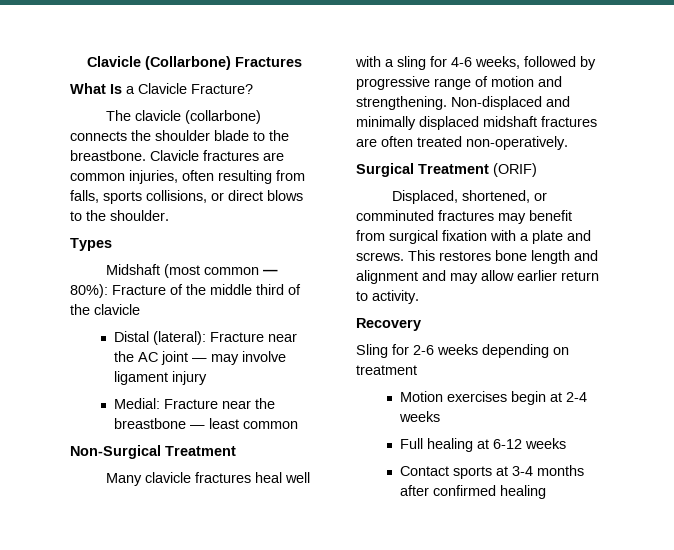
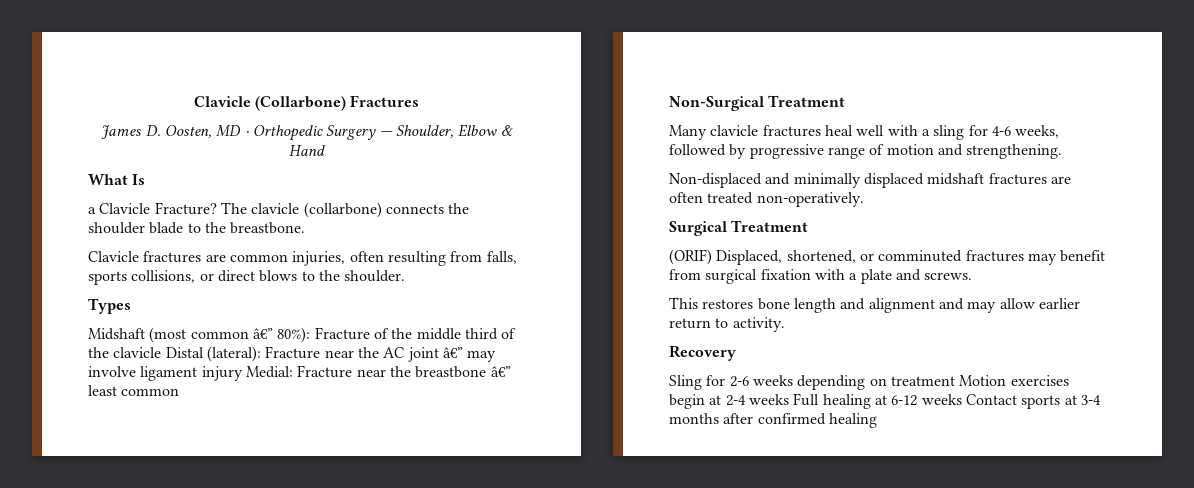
+ James D. Oosten, MD · Orthopedic Surgery — Shoulder, Elbow & Hand
- What Is a Clavicle Fracture?
- The clavicle (collarbone) connects the shoulder blade to the breastbone. Clavicle fractures are common injuries, often resulting from falls, sports collisions, or direct blows to the shoulder.
+ What Is
+ a Clavicle Fracture? The clavicle (collarbone) connects the shoulder blade to the breastbone.
+ Clavicle fractures are common injuries, often resulting from falls, sports collisions, or direct blows to the shoulder.
- Midshaft (most common — 80%): Fracture of the middle third of the clavicle
- Distal (lateral): Fracture near the AC joint — may involve ligament injury
- Medial: Fracture near the breastbone — least common
+ Midshaft (most common â€” 80%): Fracture of the middle third of the clavicle Distal (lateral): Fracture near the AC joint â€” may involve ligament injury Medial: Fracture near the breastbone â€” least common
- Many clavicle fractures heal well with a sling for 4-6 weeks, followed by progressive range of motion and strengthening. Non-displaced and minimally displaced midshaft fractures are often treated non-operatively.
+ Many clavicle fractures heal well with a sling for 4-6 weeks, followed by progressive range of motion and strengthening.
+ Non-displaced and minimally displaced midshaft fractures are often treated non-operatively.
- Surgical Treatment (ORIF)
- Displaced, shortened, or comminuted fractures may benefit from surgical fixation with a plate and screws. This restores bone length and alignment and may allow earlier return to activity.
+ Surgical Treatment
+ (ORIF) Displaced, shortened, or comminuted fractures may benefit from surgical fixation with a plate and screws.
+ This restores bone length and alignment and may allow earlier return to activity.
- Sling for 2-6 weeks depending on treatment
- Motion exercises begin at 2-4 weeks
- Full healing at 6-12 weeks
- Contact sports at 3-4 months after confirmed healing
+ Sling for 2-6 weeks depending on treatment Motion exercises begin at 2-4 weeks Full healing at 6-12 weeks Contact sports at 3-4 months after confirmed healing

